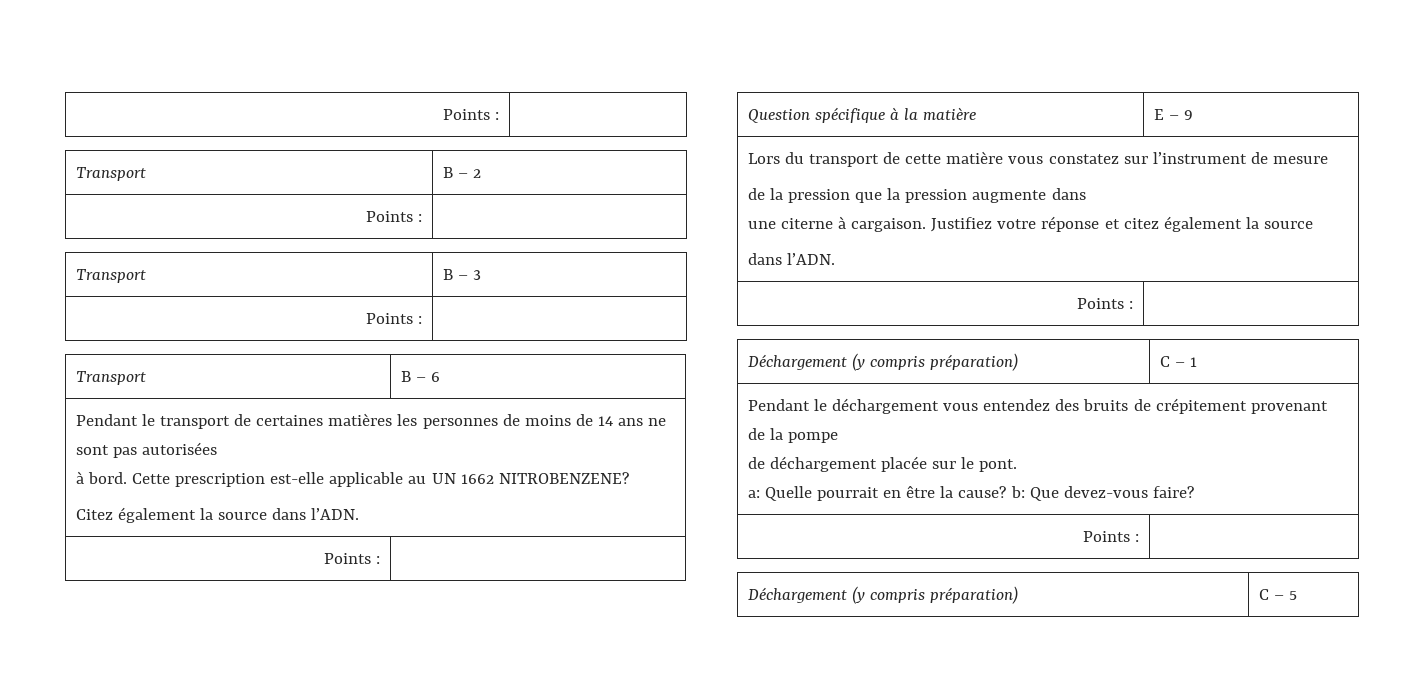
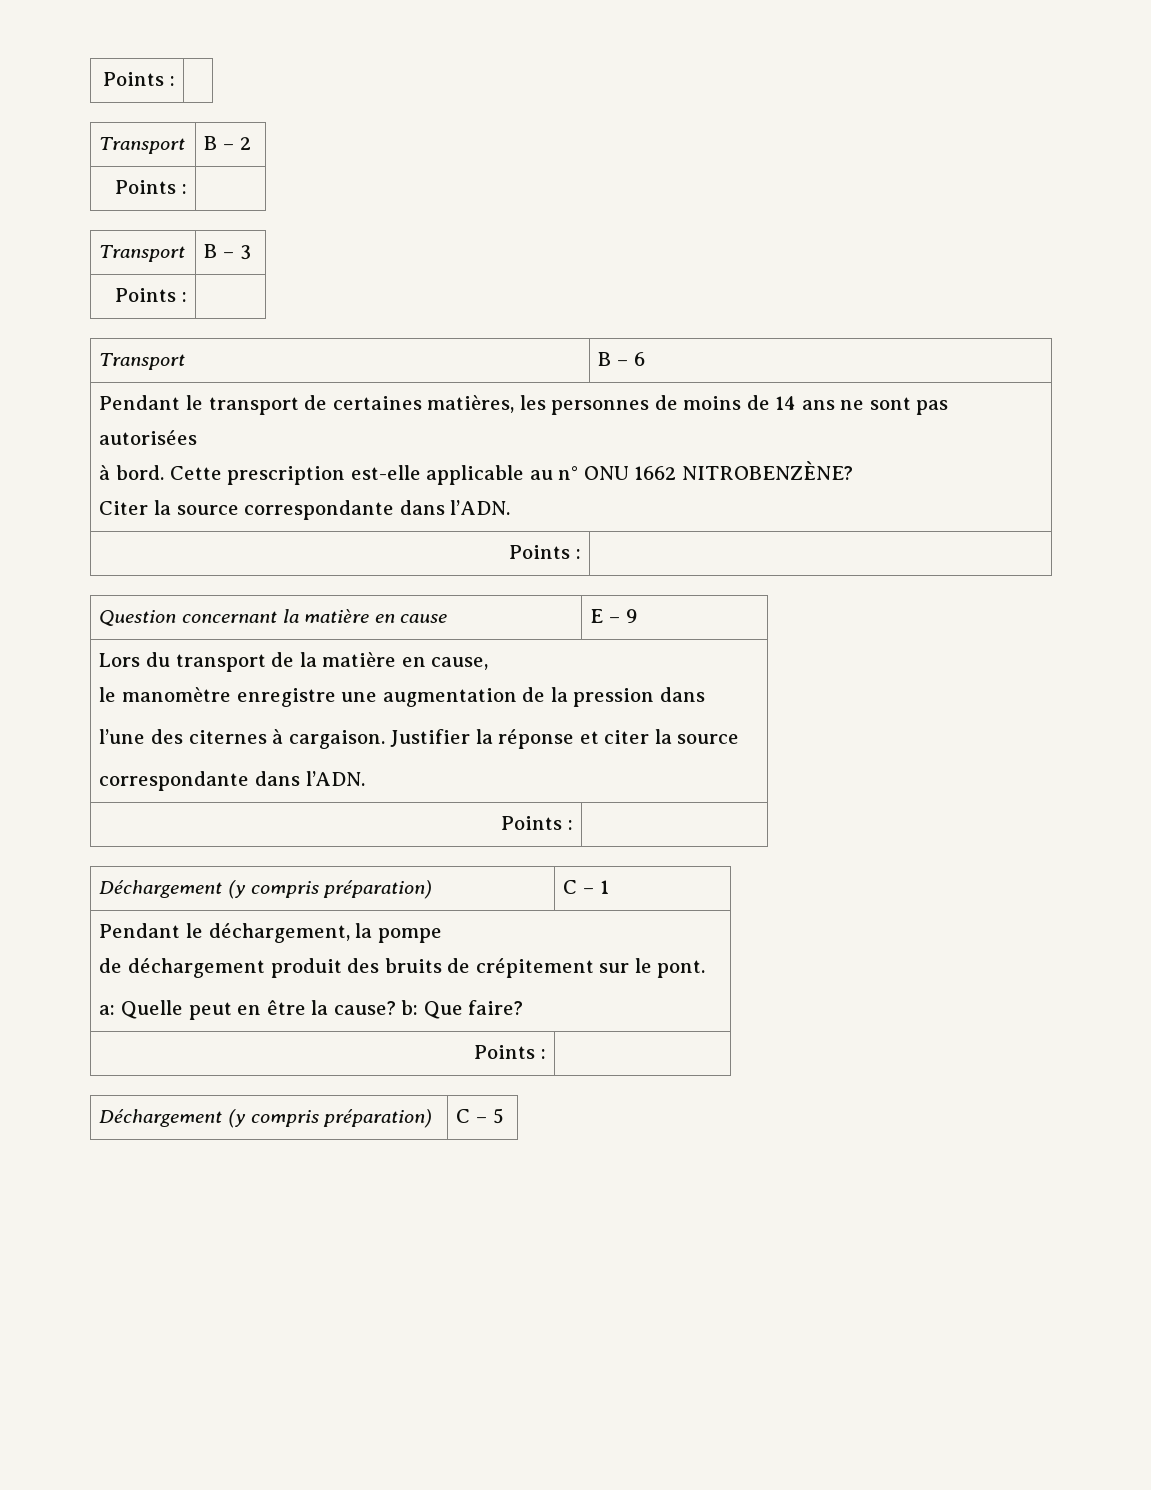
- Pendant le transport de certaines matières les personnes de moins de 14 ans ne sont pas autorisées
- à bord. Cette prescription est-elle applicable au UN 1662 NITROBENZENE?
- Citez également la source dans l’ADN.
+ Pendant le transport de certaines matières, les personnes de moins de 14 ans ne sont pas autorisées
+ à bord. Cette prescription est-elle applicable au n° ONU 1662 NITROBENZÈNE?
+ Citer la source correspondante dans l’ADN.
- Question spécifique à la matière | E – 9
+ Question concernant la matière en cause | E – 9
- Lors du transport de cette matière vous constatez sur l’instrument de mesure
- de la pression que la pression augmente dans
- une citerne à cargaison. Justifiez votre réponse et citez également la source
- dans l’ADN.
+ Lors du transport de la matière en cause,
+ le manomètre enregistre une augmentation de la pression dans
+ l’une des citernes à cargaison. Justifier la réponse et citer la source
+ correspondante dans l’ADN.
- Pendant le déchargement vous entendez des bruits de crépitement provenant de la pompe
- de déchargement placée sur le pont.
- a: Quelle pourrait en être la cause? b: Que devez-vous faire?
+ Pendant le déchargement, la pompe
+ de déchargement produit des bruits de crépitement sur le pont.
+ a: Quelle peut en être la cause? b: Que faire?

